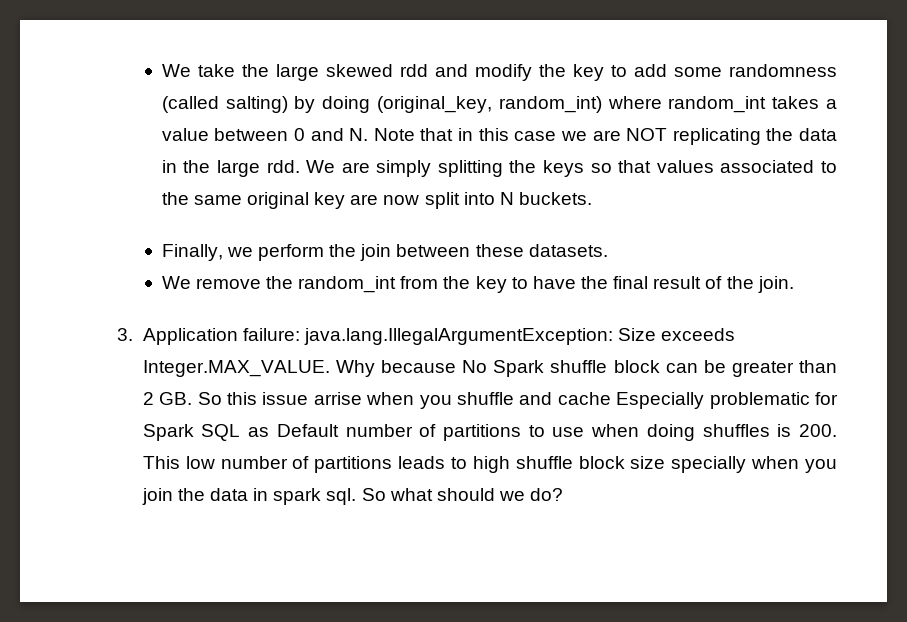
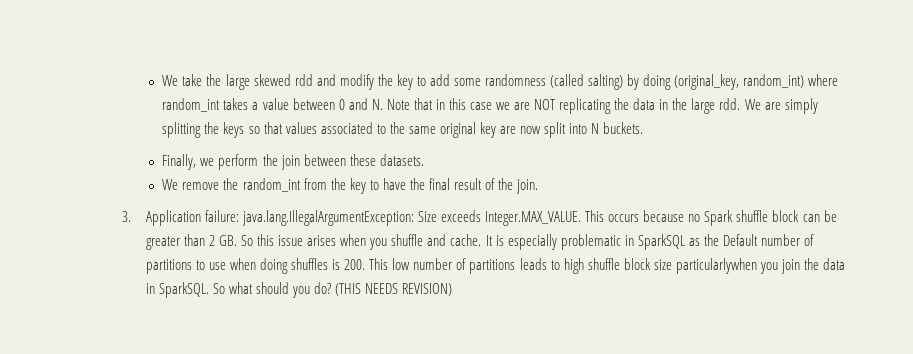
- 3. Application failure: java.lang.IllegalArgumentException: Size exceeds Integer.MAX_VALUE. Why because No Spark shuffle block can be greater than 2 GB. So this issue arrise when you shuffle and cache Especially problematic for Spark SQL as Default number of partitions to use when doing shuffles is 200. This low number of partitions leads to high shuffle block size specially when you join the data in spark sql.
+ 3. Application failure: java.lang.IllegalArgumentException: Size exceeds Integer.MAX_VALUE. This occurs because no Spark shuffle block can be greater than 2 GB. So this issue arises when you shuffle and cache. It is especially problematic in SparkSQL as the Default number of partitions to use when doing shuffles is 200. This low number of partitions leads to high shuffle block size particularlywhen you join the data in SparkSQL.
- So what should we do?
+ So what should you do? (THIS NEEDS REVISION)

